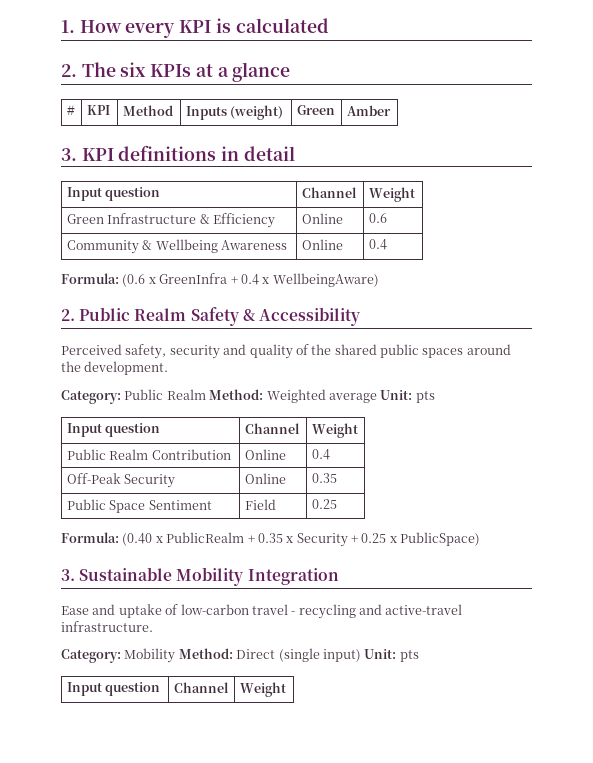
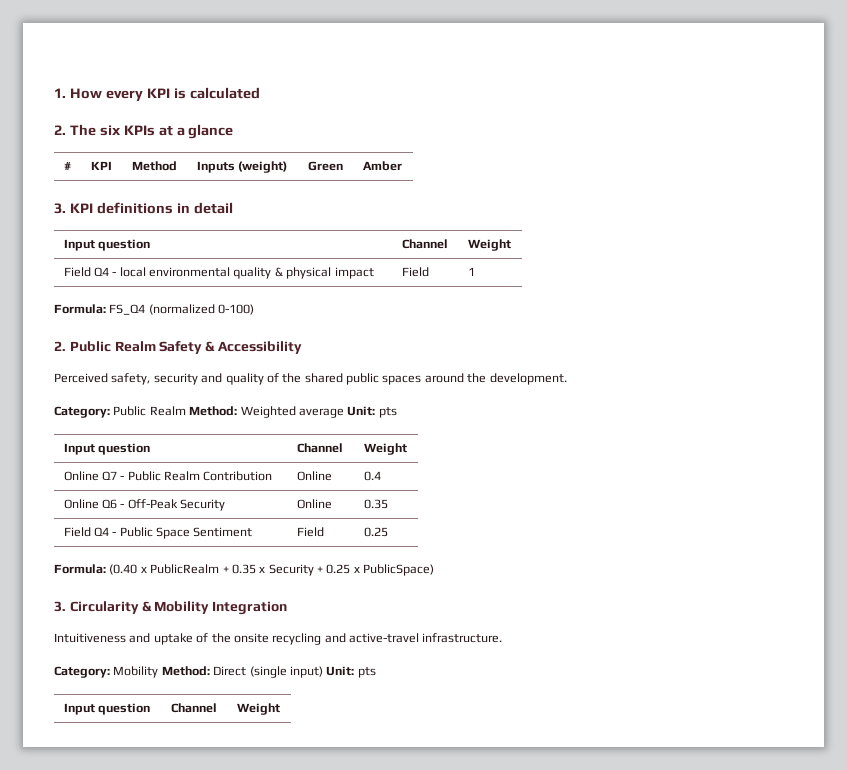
- Green Infrastructure & Efficiency | Online | 0.6
- Community & Wellbeing Awareness | Online | 0.4
- Formula: (0.6 x GreenInfra + 0.4 x WellbeingAware)
+ Field Q4 - local environmental quality & physical impact | Field | 1
+ Formula: FS_Q4 (normalized 0-100)
- Public Realm Contribution | Online | 0.4
+ Online Q7 - Public Realm Contribution | Online | 0.4
- Off-Peak Security | Online | 0.35
+ Online Q6 - Off-Peak Security | Online | 0.35
- Public Space Sentiment | Field | 0.25
+ Field Q4 - Public Space Sentiment | Field | 0.25
- 3. Sustainable Mobility Integration
+ 3. Circularity & Mobility Integration
- Ease and uptake of low-carbon travel - recycling and active-travel infrastructure.
+ Intuitiveness and uptake of the onsite recycling and active-travel infrastructure.

